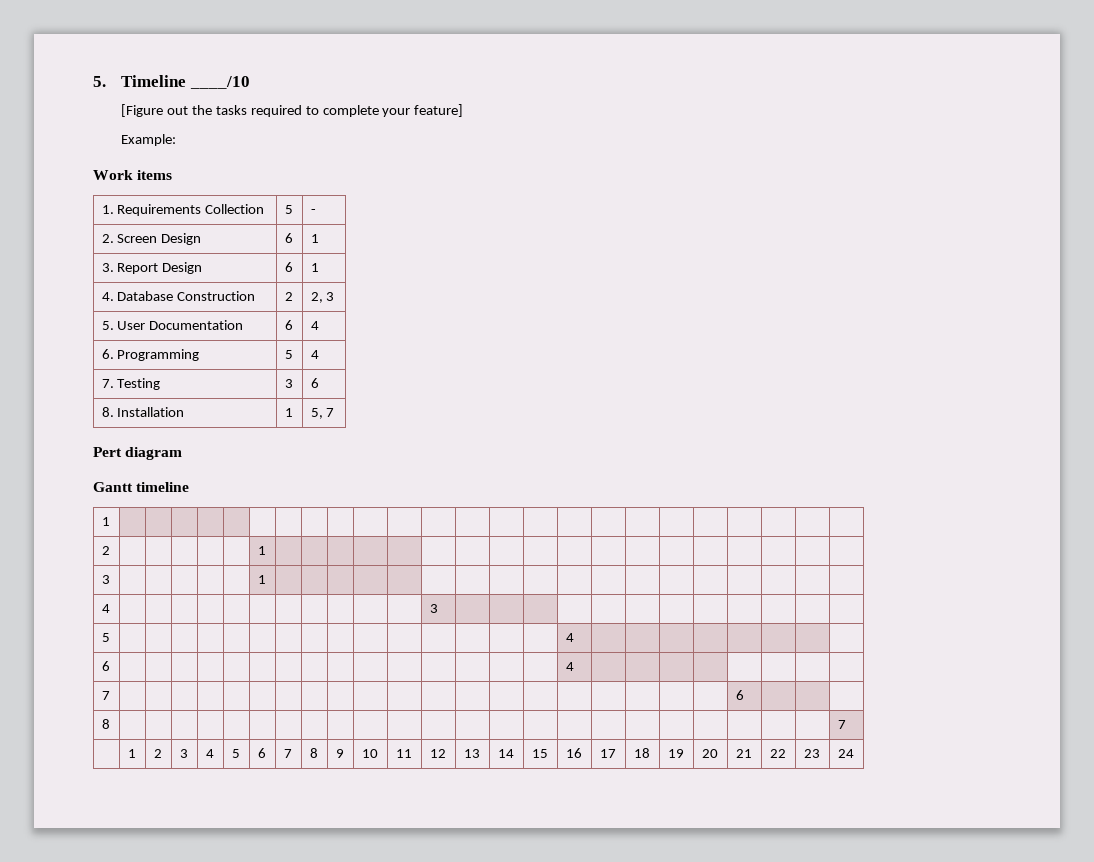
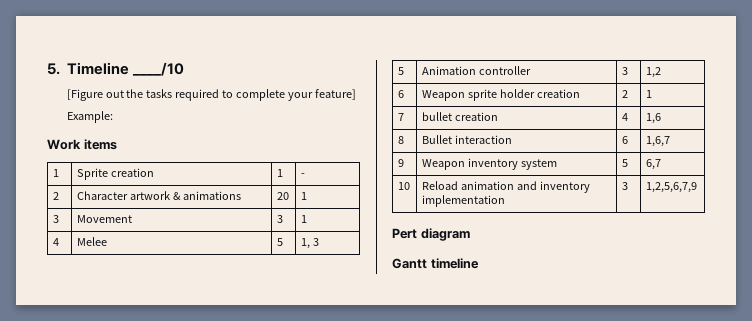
- 1. Requirements Collection | 5 | -
- 2. Screen Design | 6 | 1
- 3. Report Design | 6 | 1
- 4. Database Construction | 2 | 2, 3
- 5. User Documentation | 6 | 4
- 6. Programming | 5 | 4
- 7. Testing | 3 | 6
- 8. Installation | 1 | 5, 7
+ 1 | Sprite creation | 1 | -
+ 2 | Character artwork & animations | 20 | 1
+ 3 | Movement | 3 | 1
+ 4 | Melee | 5 | 1, 3
+ 5 | Animation controller | 3 | 1,2
+ 6 | Weapon sprite holder creation | 2 | 1
+ 7 | bullet creation | 4 | 1,6
+ 8 | Bullet interaction | 6 | 1,6,7
+ 9 | Weapon inventory system | 5 | 6,7
+ 10 | Reload animation and inventory implementation | 3 | 1,2,5,6,7,9
  Pert diagram
  Gantt timeline
- 1 | | | | | | | | | | | | | | | | | | | | | | | |
- 2 | | | | | | 1 | | | | | | | | | | | | | | | | | |
- 3 | | | | | | 1 | | | | | | | | | | | | | | | | | |
- 4 | | | | | | | | | | | | 3 | | | | | | | | | | | |
- 5 | | | | | | | | | | | | | | | | 4 | | | | | | | |
- 6 | | | | | | | | | | | | | | | | 4 | | | | | | | |
- 7 | | | | | | | | | | | | | | | | | | | | | 6 | | |
- 8 | | | | | | | | | | | | | | | | | | | | | | | | 7
- | 1 | 2 | 3 | 4 | 5 | 6 | 7 | 8 | 9 | 10 | 11 | 12 | 13 | 14 | 15 | 16 | 17 | 18 | 19 | 20 | 21 | 22 | 23 | 24

